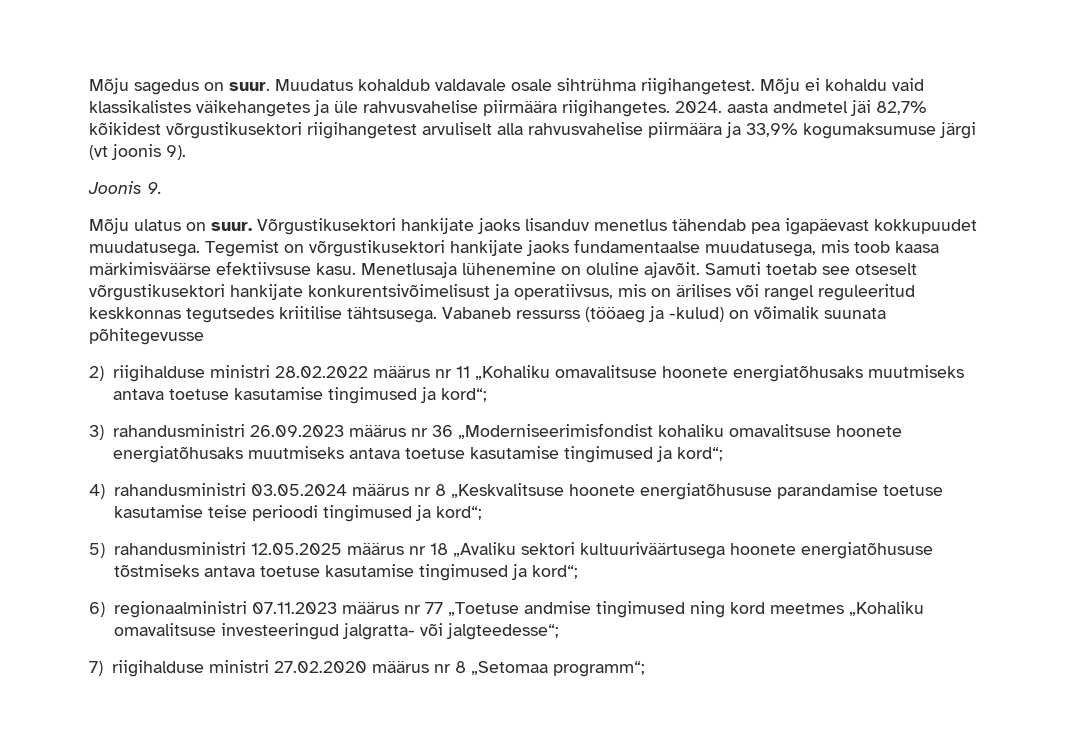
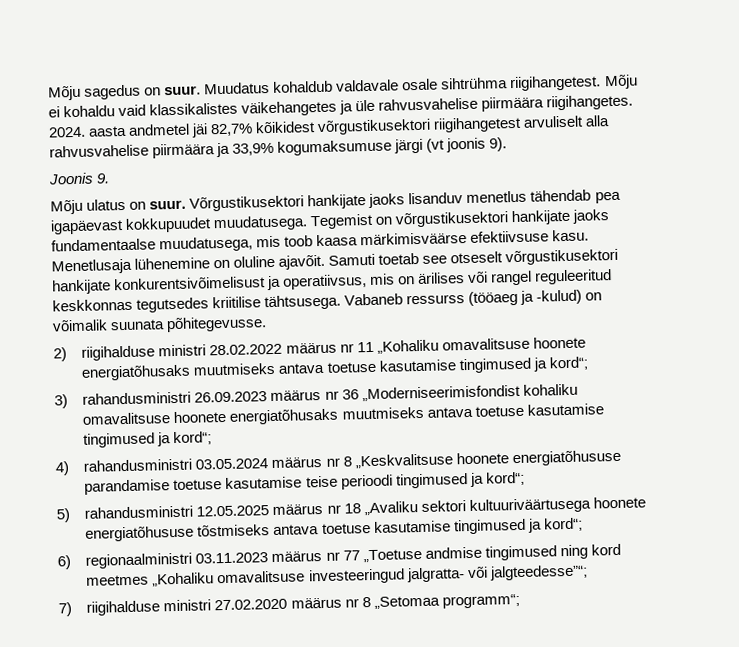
- Vabaneb ressurss (tööaeg ja -kulud) on võimalik suunata põhitegevusse
+ Vabaneb ressurss (tööaeg ja -kulud) on võimalik suunata põhitegevusse.
- 6) regionaalministri 07.11.2023 määrus nr 77 „Toetuse andmise tingimused ning kord meetmes „Kohaliku omavalitsuse investeeringud jalgratta- või jalgteedesse“;
+ 6) regionaalministri 03.11.2023 määrus nr 77 „Toetuse andmise tingimused ning kord meetmes „Kohaliku omavalitsuse investeeringud jalgratta- või jalgteedesse”“;

